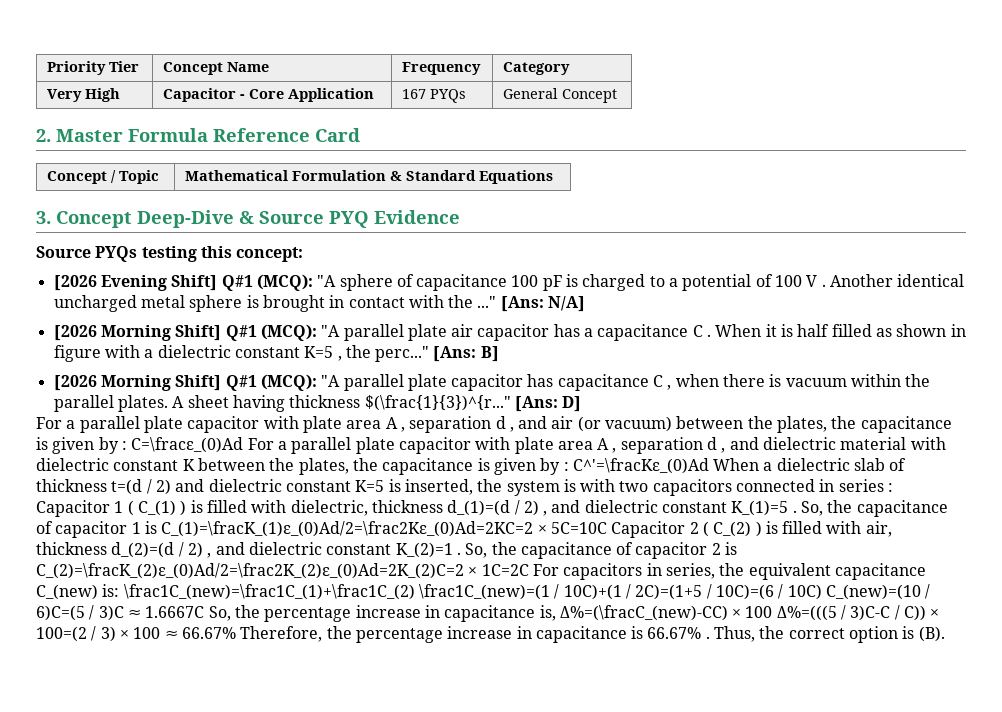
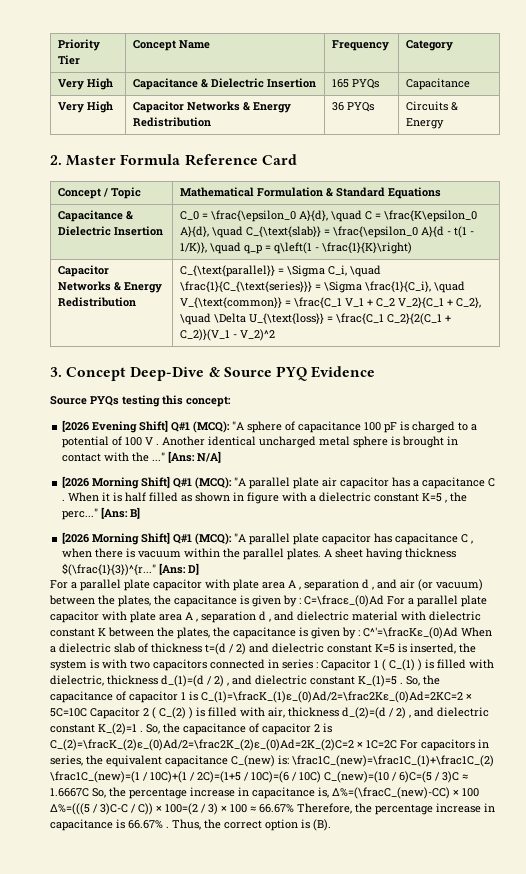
- Very High | Capacitor - Core Application | 167 PYQs | General Concept
+ Very High | Capacitance & Dielectric Insertion | 165 PYQs | Capacitance
+ Very High | Capacitor Networks & Energy Redistribution | 36 PYQs | Circuits & Energy
+ Capacitance & Dielectric Insertion | C_0 = \frac{\epsilon_0 A}{d}, \quad C = \frac{K\epsilon_0 A}{d}, \quad C_{\text{slab}} = \frac{\epsilon_0 A}{d - t(1 - 1/K)}, \quad q_p = q\left(1 - \frac{1}{K}\right)
+ Capacitor Networks & Energy Redistribution | C_{\text{parallel}} = \Sigma C_i, \quad \frac{1}{C_{\text{series}}} = \Sigma \frac{1}{C_i}, \quad V_{\text{common}} = \frac{C_1 V_1 + C_2 V_2}{C_1 + C_2}, \quad \Delta U_{\text{loss}} = \frac{C_1 C_2}{2(C_1 + C_2)}(V_1 - V_2)^2

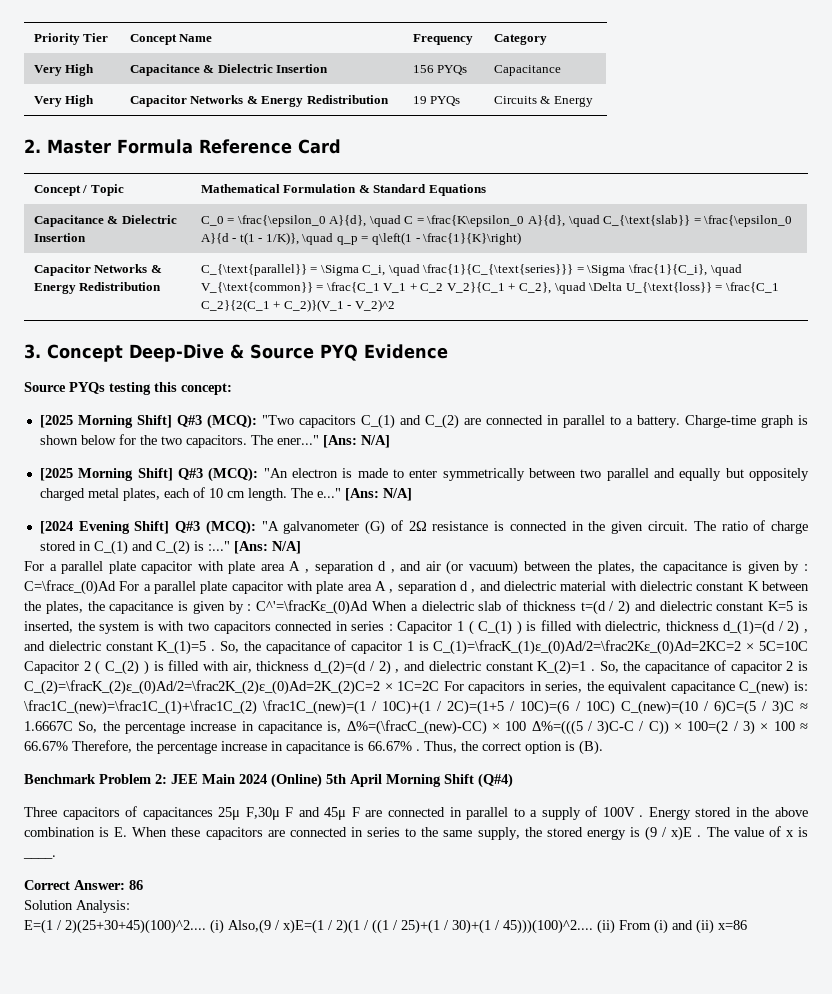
- Very High | Capacitance & Dielectric Insertion | 165 PYQs | Capacitance
+ Very High | Capacitance & Dielectric Insertion | 156 PYQs | Capacitance
- Very High | Capacitor Networks & Energy Redistribution | 36 PYQs | Circuits & Energy
+ Very High | Capacitor Networks & Energy Redistribution | 19 PYQs | Circuits & Energy
- [2026 Evening Shift] Q#1 (MCQ): "A sphere of capacitance 100 pF is charged to a potential of 100 V . Another identical uncharged metal sphere is brought in contact with the ..." [Ans: N/A]
- [2026 Morning Shift] Q#1 (MCQ): "A parallel plate air capacitor has a capacitance C . When it is half filled as shown in figure with a dielectric constant K=5 , the perc..." [Ans: B]
- [2026 Morning Shift] Q#1 (MCQ): "A parallel plate capacitor has capacitance C , when there is vacuum within the parallel plates. A sheet having thickness $(\frac{1}{3})^{r..." [Ans: D]
+ [2025 Morning Shift] Q#3 (MCQ): "Two capacitors C_(1) and C_(2) are connected in parallel to a battery. Charge-time graph is shown below for the two capacitors. The ener..." [Ans: N/A]
+ [2025 Morning Shift] Q#3 (MCQ): "An electron is made to enter symmetrically between two parallel and equally but oppositely charged metal plates, each of 10 cm length. The e..." [Ans: N/A]
+ [2024 Evening Shift] Q#3 (MCQ): "A galvanometer (G) of 2Ω resistance is connected in the given circuit. The ratio of charge stored in C_(1) and C_(2) is :..." [Ans: N/A]
+ Benchmark Problem 2: JEE Main 2024 (Online) 5th April Morning Shift (Q#4)
+ Three capacitors of capacitances 25μ F,30μ F and 45μ F are connected in parallel to a supply of 100V . Energy stored in the above combination is E. When these capacitors are connected in series to the same supply, the stored energy is (9 / x)E . The value of x is ____.
+ Correct Answer: 86
+ Solution Analysis:
+ E=(1 / 2)(25+30+45)(100)^2.... (i) Also,(9 / x)E=(1 / 2)(1 / ((1 / 25)+(1 / 30)+(1 / 45)))(100)^2.... (ii) From (i) and (ii) x=86

